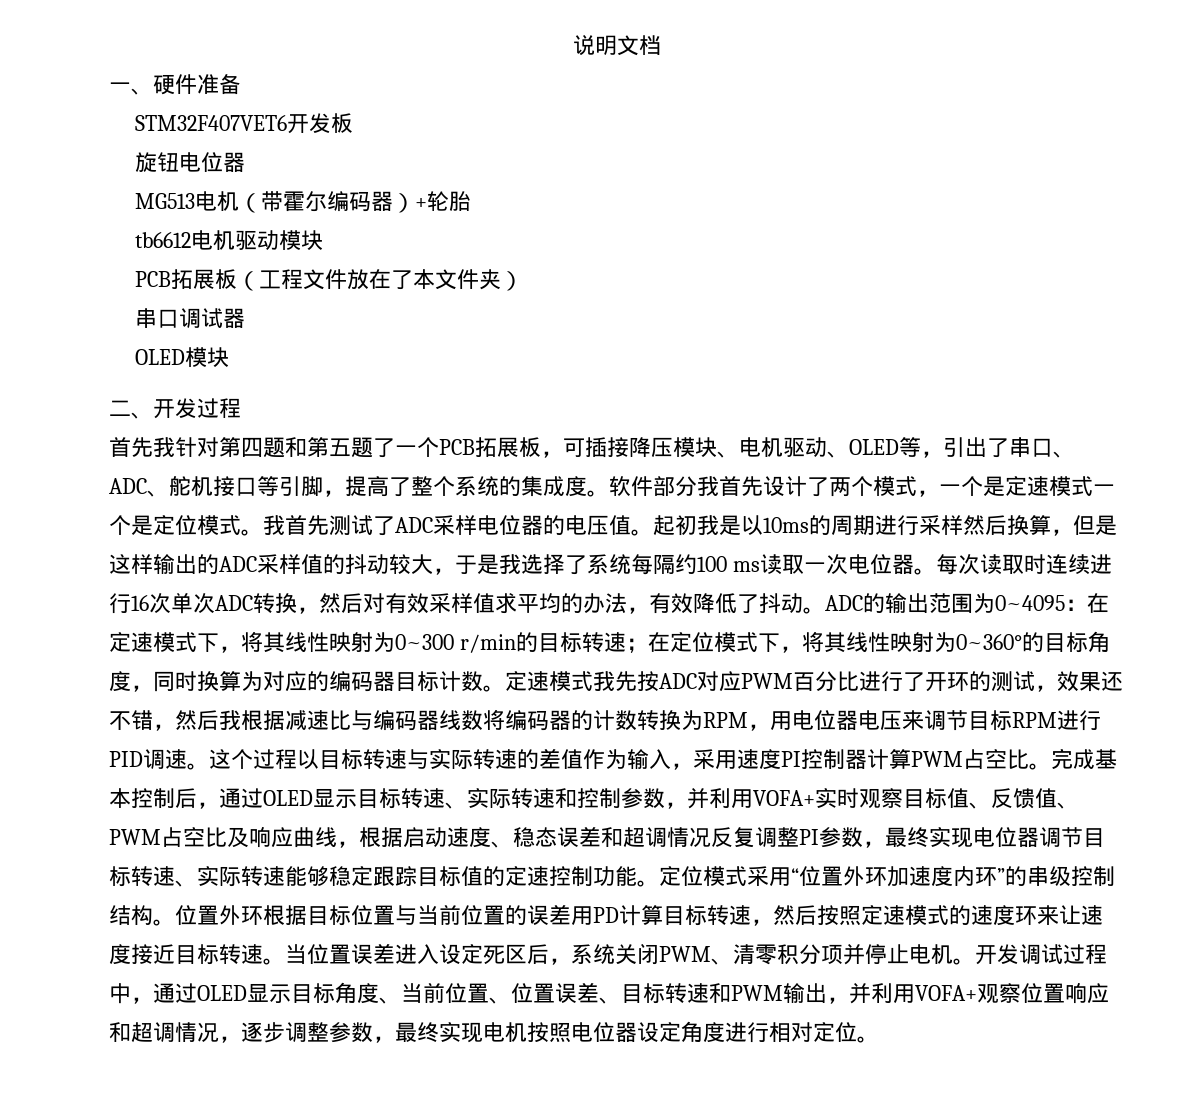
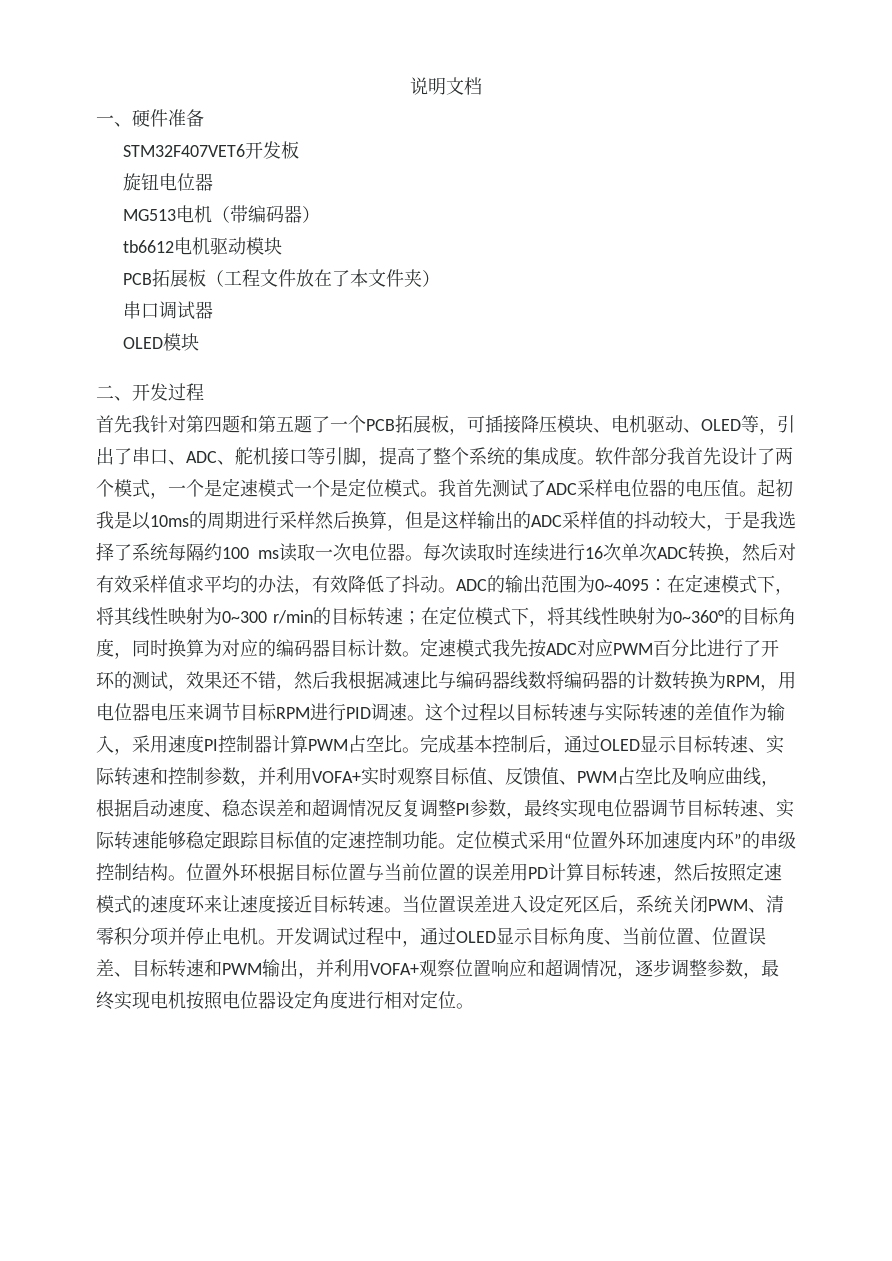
- MG513电机（带霍尔编码器）+轮胎
+ MG513电机（带编码器）

